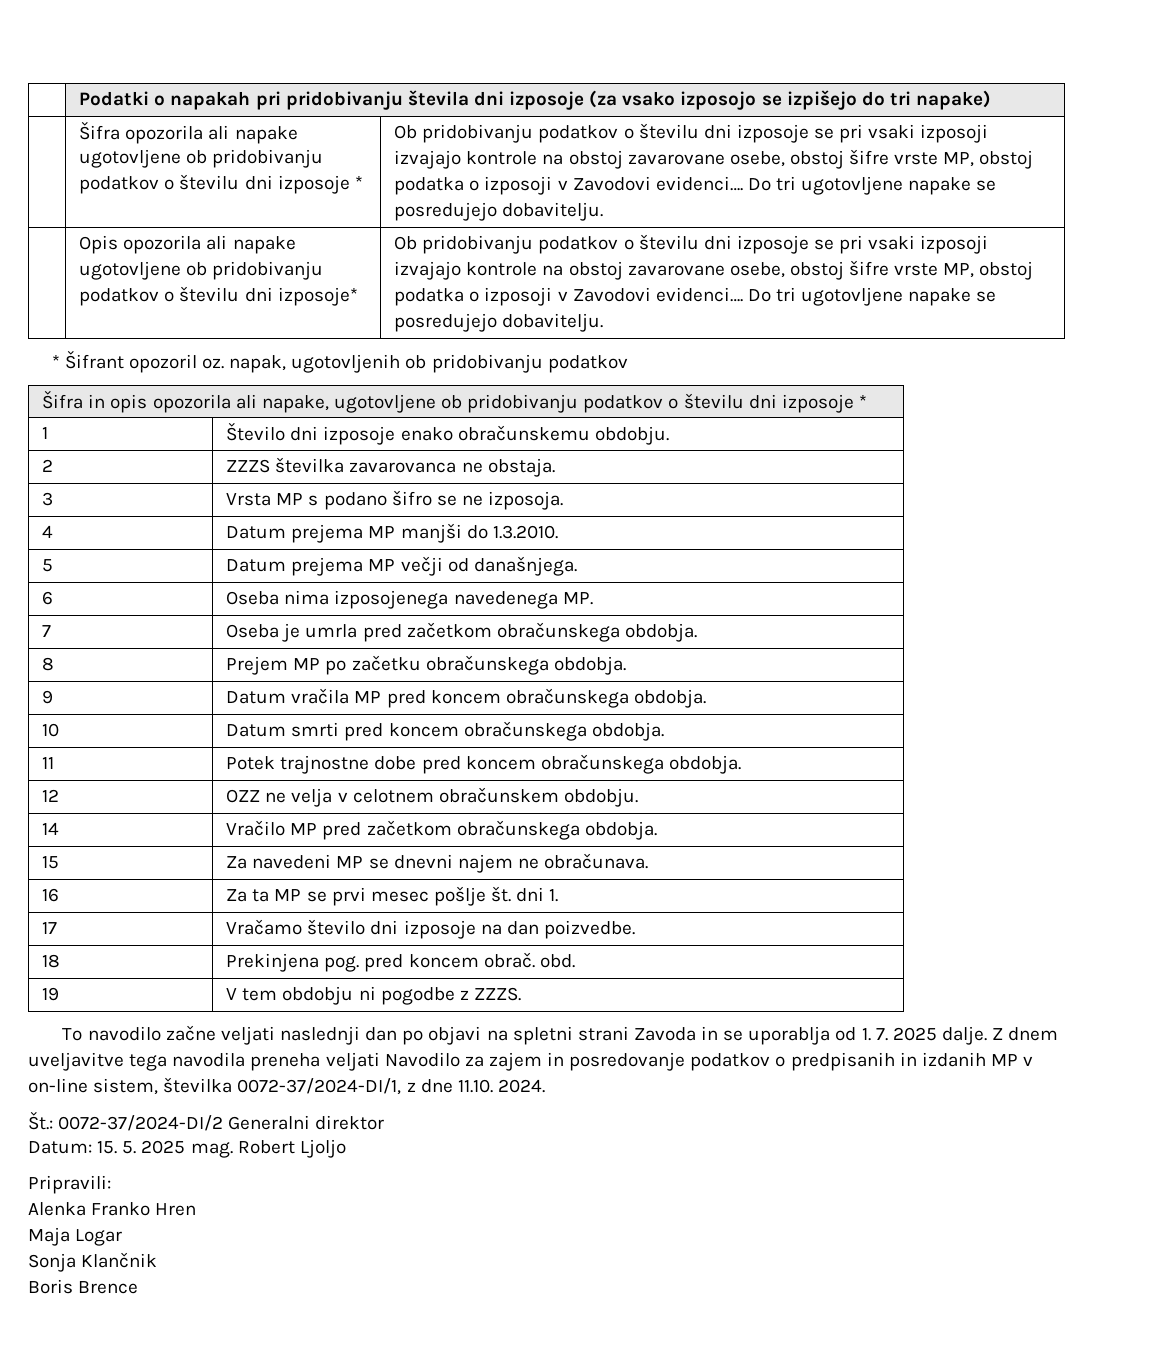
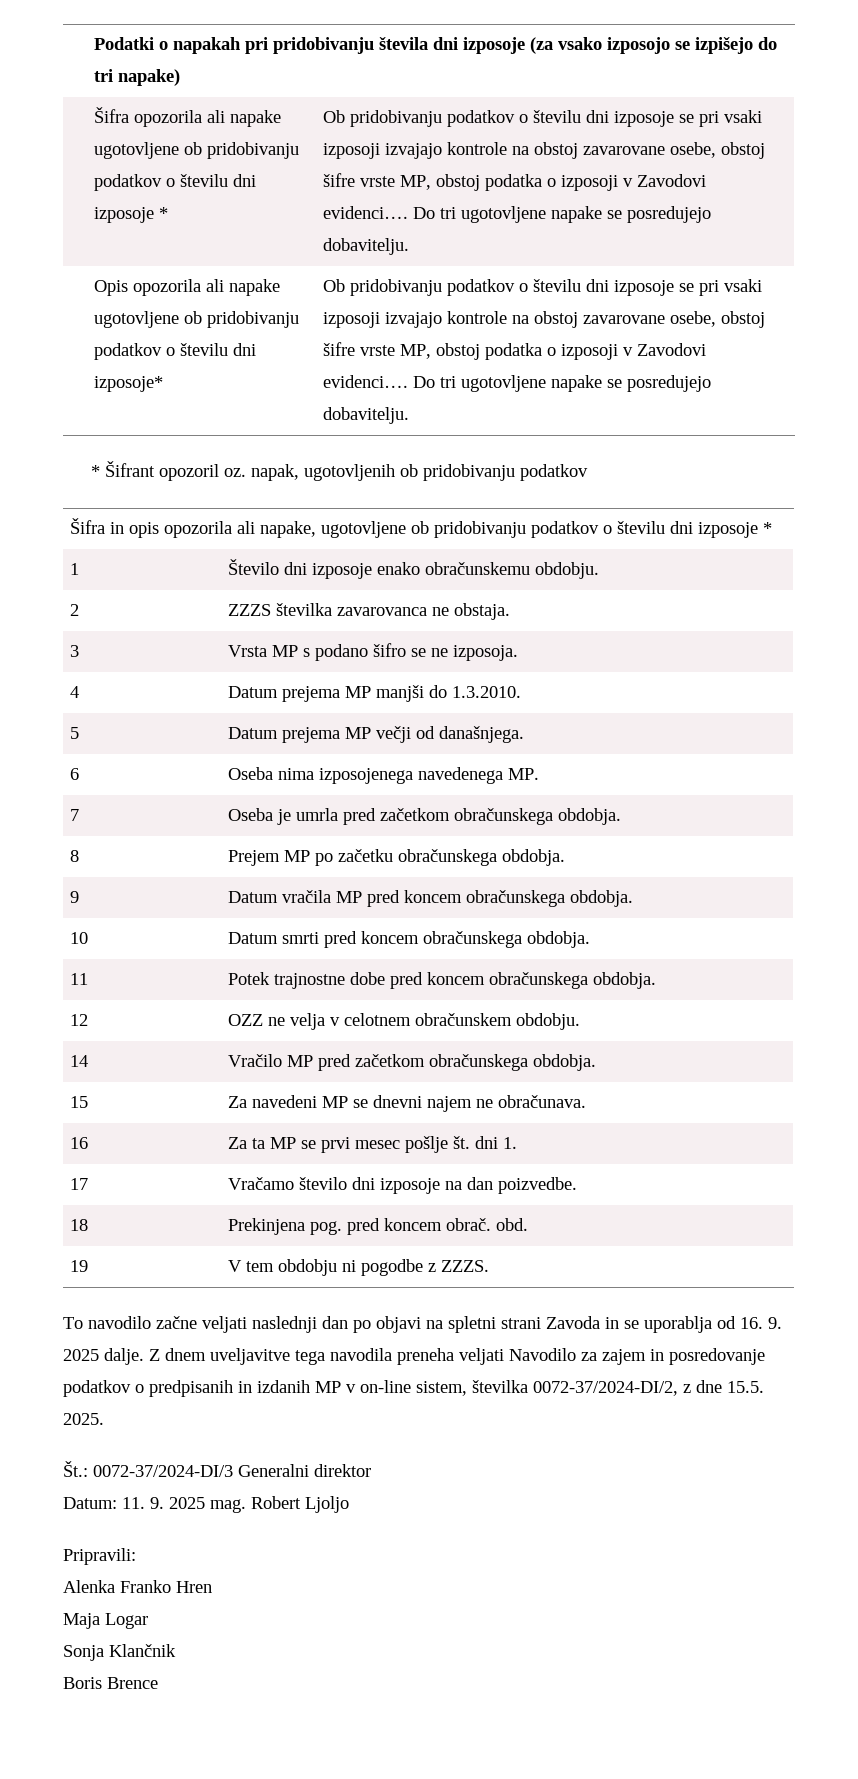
- To navodilo začne veljati naslednji dan po objavi na spletni strani Zavoda in se uporablja od 1. 7. 2025 dalje.
+ To navodilo začne veljati naslednji dan po objavi na spletni strani Zavoda in se uporablja od 16. 9. 2025 dalje.
- Z dnem uveljavitve tega navodila preneha veljati Navodilo za zajem in posredovanje podatkov o predpisanih in izdanih MP v on-line sistem, številka 0072-37/2024-DI/1, z dne 11.10. 2024.
+ Z dnem uveljavitve tega navodila preneha veljati Navodilo za zajem in posredovanje podatkov o predpisanih in izdanih MP v on-line sistem, številka 0072-37/2024-DI/2, z dne 15.5. 2025.
- Št.: 0072-37/2024-DI/2 Generalni direktor
+ Št.: 0072-37/2024-DI/3 Generalni direktor
- Datum: 15. 5. 2025 mag.
+ Datum: 11. 9. 2025 mag.

